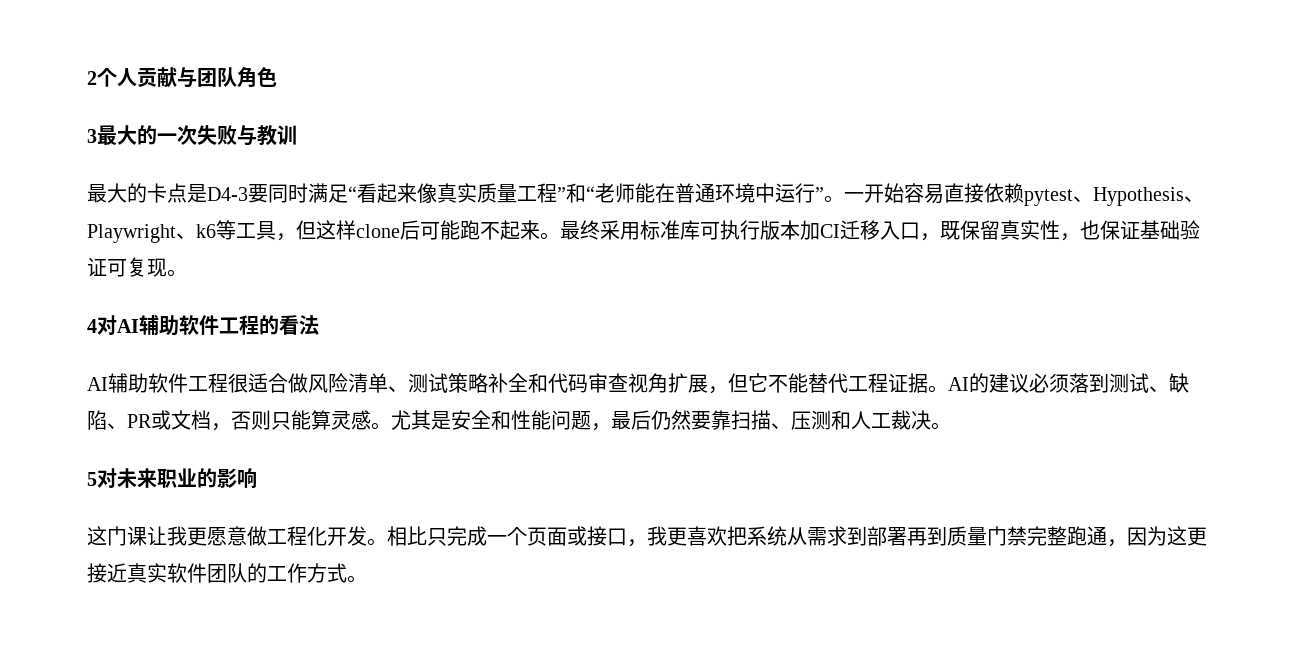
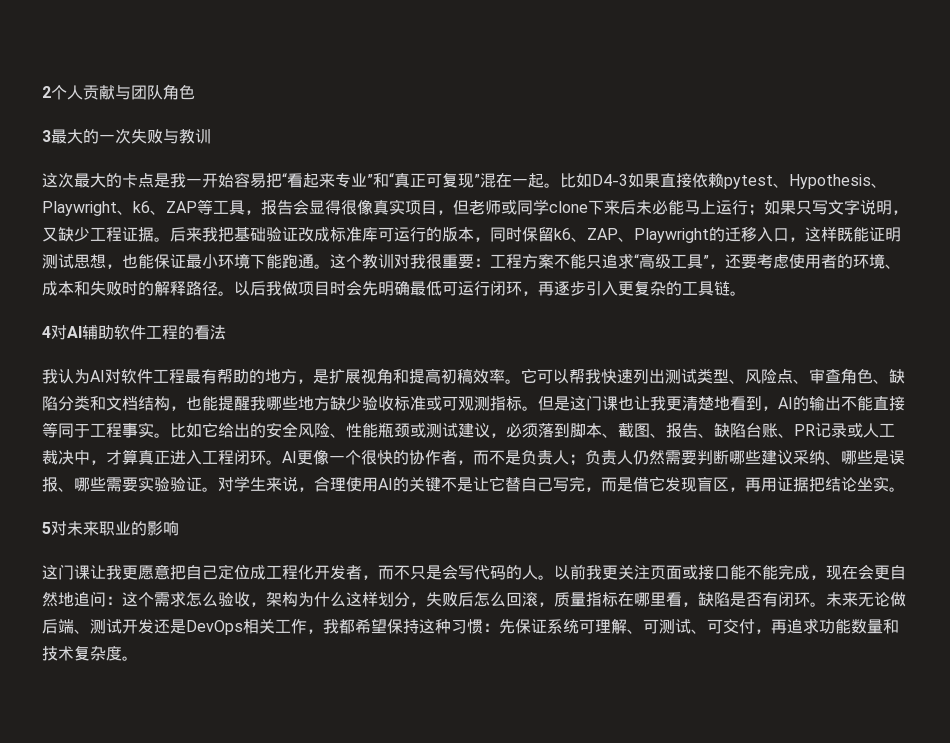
- 最大的卡点是D4-3要同时满足“看起来像真实质量工程”和“老师能在普通环境中运行”。一开始容易直接依赖pytest、Hypothesis、Playwright、k6等工具，但这样clone后可能跑不起来。最终采用标准库可执行版本加CI迁移入口，既保留真实性，也保证基础验证可复现。
+ 这次最大的卡点是我一开始容易把“看起来专业”和“真正可复现”混在一起。比如D4-3如果直接依赖pytest、Hypothesis、Playwright、k6、ZAP等工具，报告会显得很像真实项目，但老师或同学clone下来后未必能马上运行；如果只写文字说明，又缺少工程证据。后来我把基础验证改成标准库可运行的版本，同时保留k6、ZAP、Playwright的迁移入口，这样既能证明测试思想，也能保证最小环境下能跑通。这个教训对我很重要：工程方案不能只追求“高级工具”，还要考虑使用者的环境、成本和失败时的解释路径。以后我做项目时会先明确最低可运行闭环，再逐步引入更复杂的工具链。
- AI辅助软件工程很适合做风险清单、测试策略补全和代码审查视角扩展，但它不能替代工程证据。AI的建议必须落到测试、缺陷、PR或文档，否则只能算灵感。尤其是安全和性能问题，最后仍然要靠扫描、压测和人工裁决。
+ 我认为AI对软件工程最有帮助的地方，是扩展视角和提高初稿效率。它可以帮我快速列出测试类型、风险点、审查角色、缺陷分类和文档结构，也能提醒我哪些地方缺少验收标准或可观测指标。但是这门课也让我更清楚地看到，AI的输出不能直接等同于工程事实。比如它给出的安全风险、性能瓶颈或测试建议，必须落到脚本、截图、报告、缺陷台账、PR记录或人工裁决中，才算真正进入工程闭环。AI更像一个很快的协作者，而不是负责人；负责人仍然需要判断哪些建议采纳、哪些是误报、哪些需要实验验证。对学生来说，合理使用AI的关键不是让它替自己写完，而是借它发现盲区，再用证据把结论坐实。
- 这门课让我更愿意做工程化开发。相比只完成一个页面或接口，我更喜欢把系统从需求到部署再到质量门禁完整跑通，因为这更接近真实软件团队的工作方式。
+ 这门课让我更愿意把自己定位成工程化开发者，而不只是会写代码的人。以前我更关注页面或接口能不能完成，现在会更自然地追问：这个需求怎么验收，架构为什么这样划分，失败后怎么回滚，质量指标在哪里看，缺陷是否有闭环。未来无论做后端、测试开发还是DevOps相关工作，我都希望保持这种习惯：先保证系统可理解、可测试、可交付，再追求功能数量和技术复杂度。

